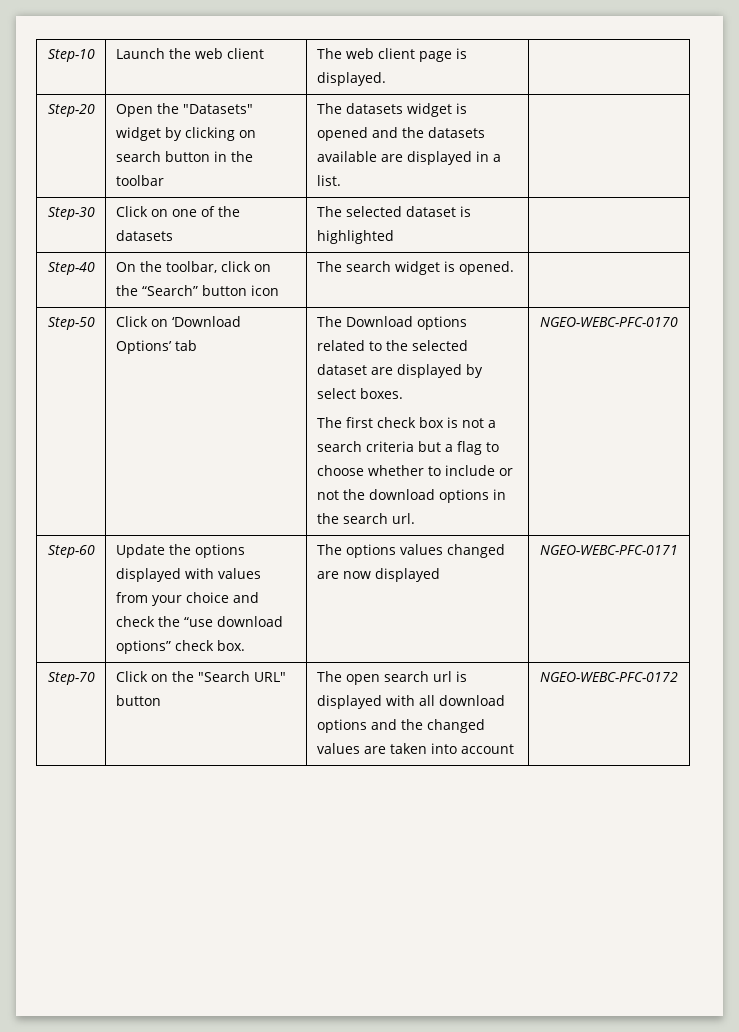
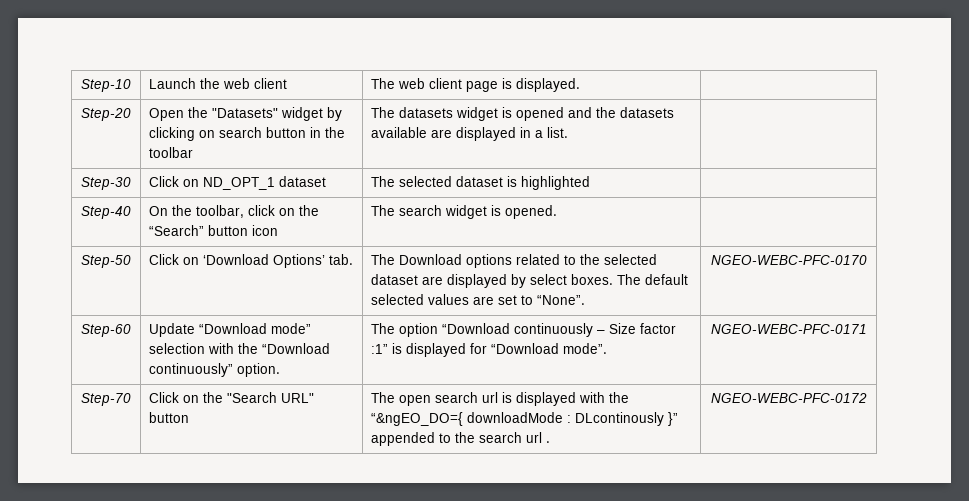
- Step-30 | Click on one of the datasets | The selected dataset is highlighted |
+ Step-30 | Click on ND_OPT_1 dataset | The selected dataset is highlighted |
- Click on ‘Download Options’ tab
+ Click on ‘Download Options’ tab.
- The Download options related to the selected dataset are displayed by select boxes.
- The first check box is not a search criteria but a flag to choose whether to include or not the download options in the search url. | NGEO-WEBC-PFC-0170
- Step-60 | Update the options displayed with values from your choice and check the “use download options” check box. | The options values changed are now displayed | NGEO-WEBC-PFC-0171
+ The Download options related to the selected dataset are displayed by select boxes. The default selected values are set to “None”. | NGEO-WEBC-PFC-0170
+ Step-60 | Update “Download mode” selection with the “Download continuously” option. | The option “Download continuously – Size factor :1” is displayed for “Download mode”. | NGEO-WEBC-PFC-0171
- Step-70 | Click on the "Search URL" button | The open search url is displayed with all download options and the changed values are taken into account | NGEO-WEBC-PFC-0172
+ Step-70 | Click on the "Search URL" button | The open search url is displayed with the “&ngEO_DO={ downloadMode : DLcontinously }” appended to the search url . | NGEO-WEBC-PFC-0172

